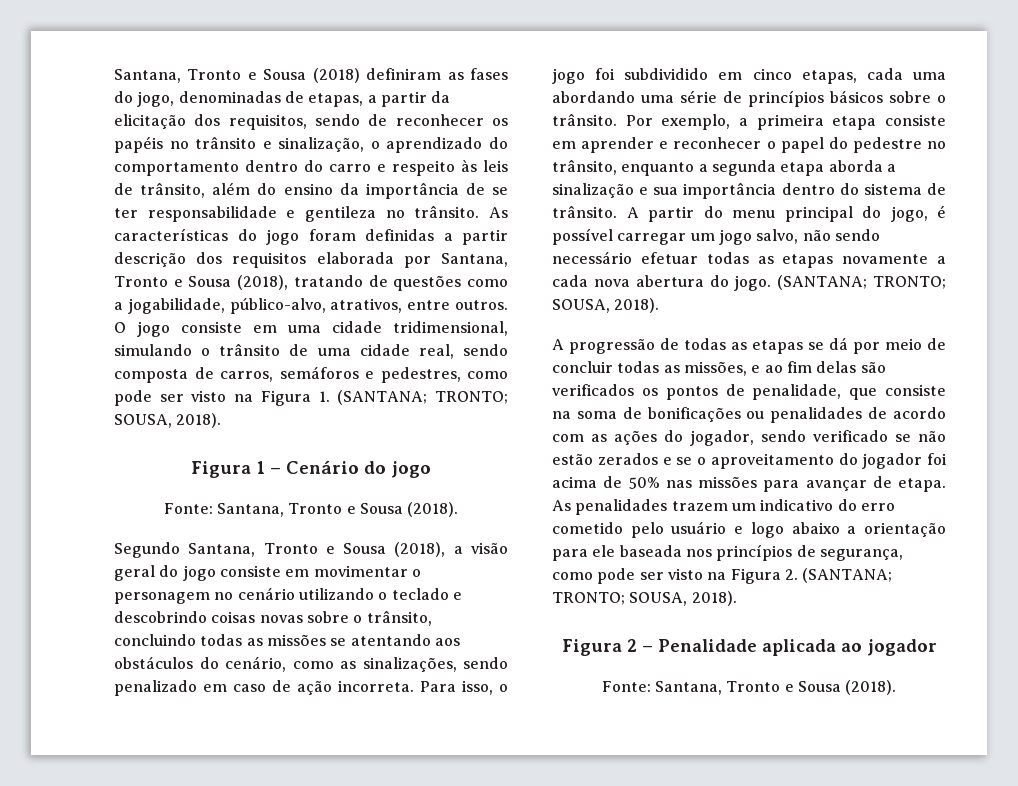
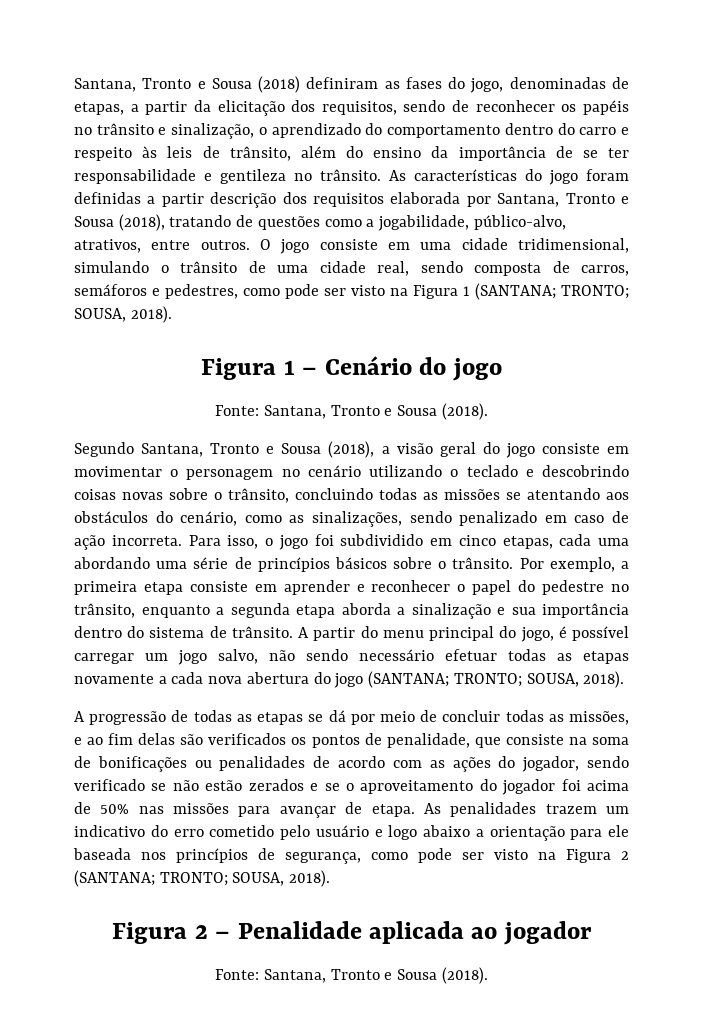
- O jogo consiste em uma cidade tridimensional, simulando o trânsito de uma cidade real, sendo composta de carros, semáforos e pedestres, como pode ser visto na Figura 1. (SANTANA; TRONTO; SOUSA, 2018).
+ O jogo consiste em uma cidade tridimensional, simulando o trânsito de uma cidade real, sendo composta de carros, semáforos e pedestres, como pode ser visto na Figura 1 (SANTANA; TRONTO; SOUSA, 2018).
- A partir do menu principal do jogo, é possível carregar um jogo salvo, não sendo necessário efetuar todas as etapas novamente a cada nova abertura do jogo. (SANTANA; TRONTO; SOUSA, 2018).
+ A partir do menu principal do jogo, é possível carregar um jogo salvo, não sendo necessário efetuar todas as etapas novamente a cada nova abertura do jogo (SANTANA; TRONTO; SOUSA, 2018).
- As penalidades trazem um indicativo do erro cometido pelo usuário e logo abaixo a orientação para ele baseada nos princípios de segurança, como pode ser visto na Figura 2. (SANTANA; TRONTO; SOUSA, 2018).
+ As penalidades trazem um indicativo do erro cometido pelo usuário e logo abaixo a orientação para ele baseada nos princípios de segurança, como pode ser visto na Figura 2 (SANTANA; TRONTO; SOUSA, 2018).

